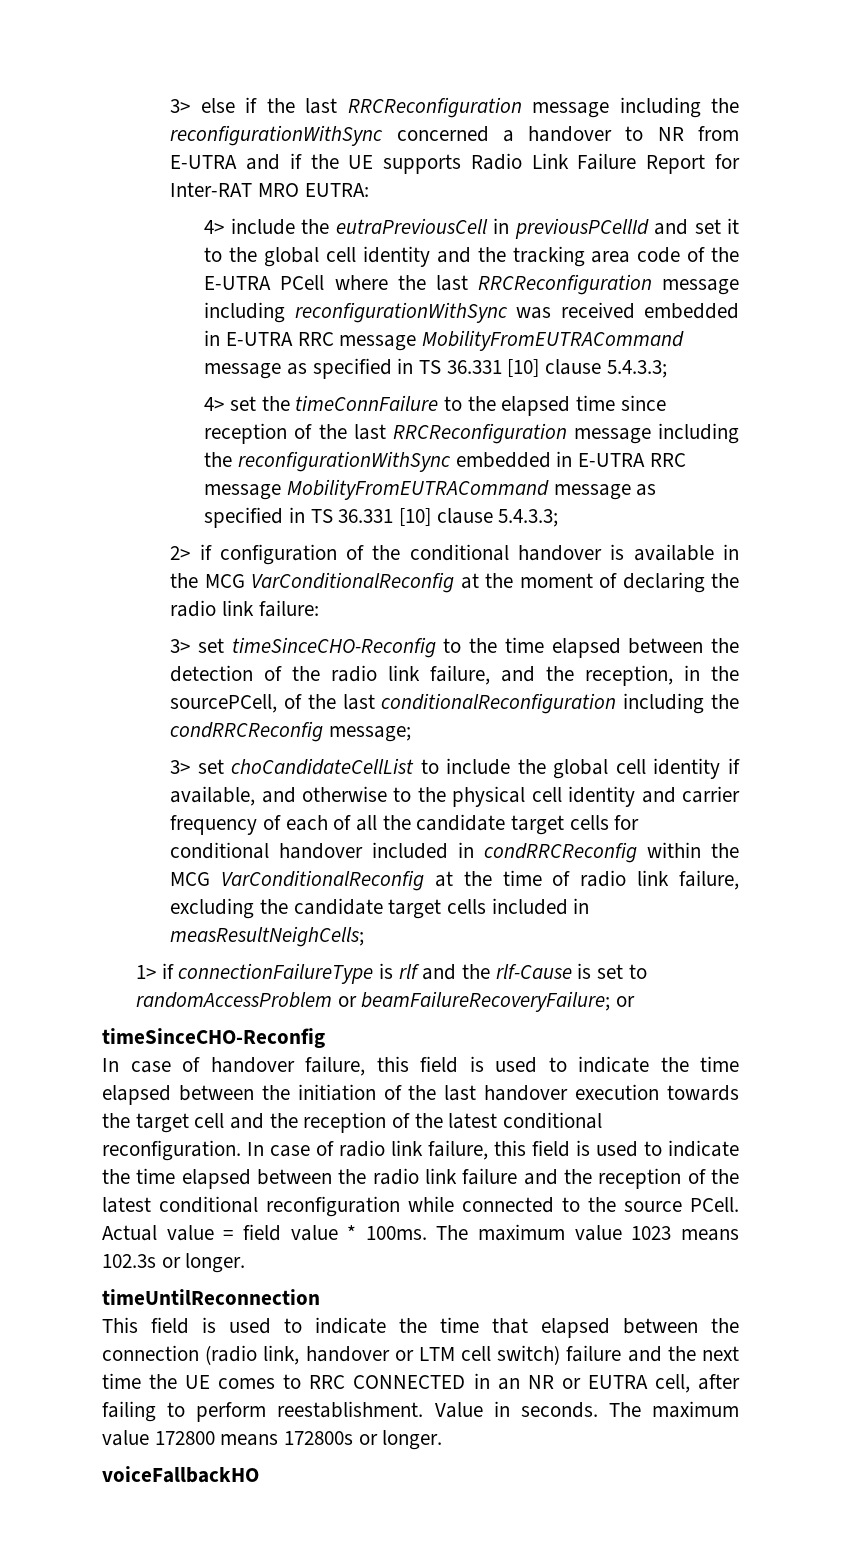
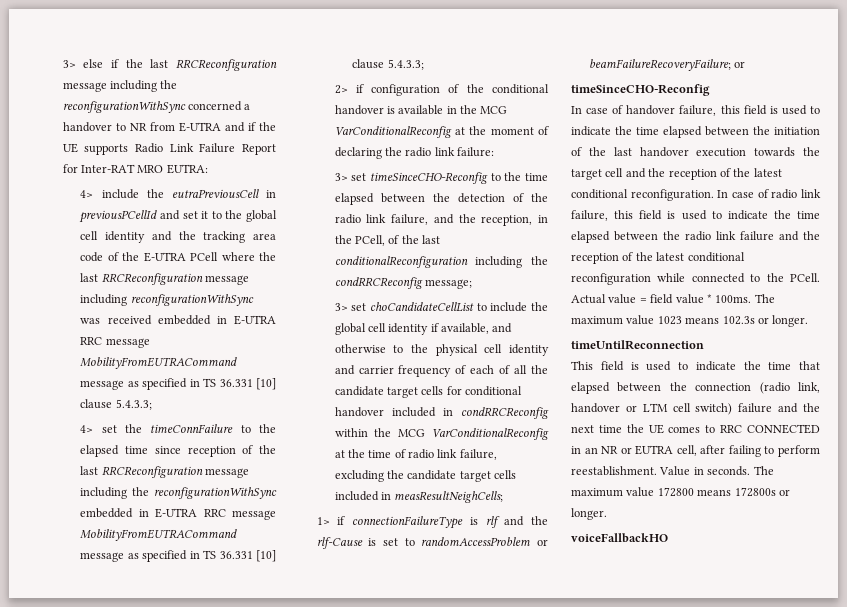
- 3> set timeSinceCHO-Reconfig to the time elapsed between the detection of the radio link failure, and the reception, in the sourcePCell, of the last conditionalReconfiguration including the condRRCReconfig message;
+ 3> set timeSinceCHO-Reconfig to the time elapsed between the detection of the radio link failure, and the reception, in the PCell, of the last conditionalReconfiguration including the condRRCReconfig message;
- In case of radio link failure, this field is used to indicate the time elapsed between the radio link failure and the reception of the latest conditional reconfiguration while connected to the source PCell.
+ In case of radio link failure, this field is used to indicate the time elapsed between the radio link failure and the reception of the latest conditional reconfiguration while connected to the PCell.

